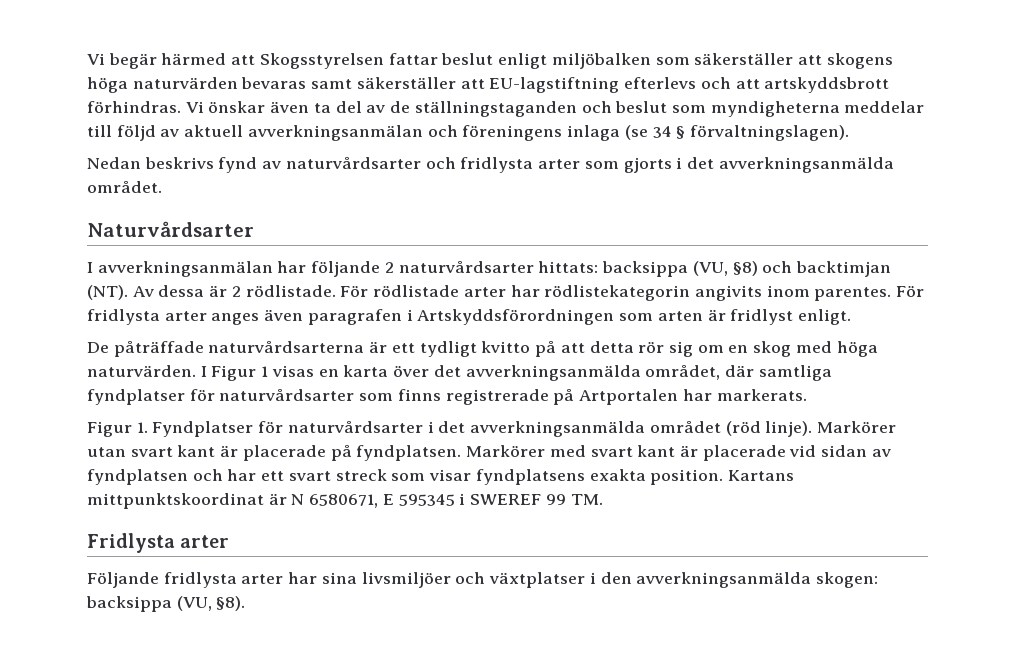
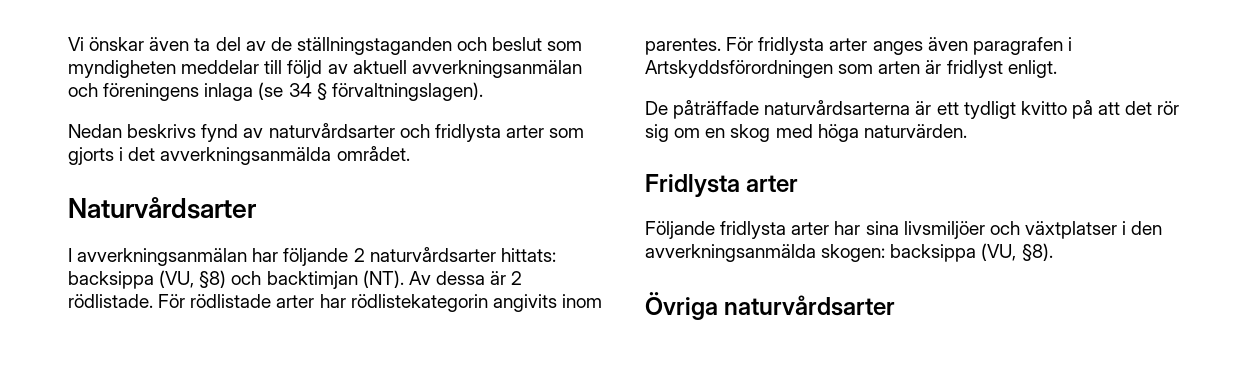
- Vi begär härmed att Skogsstyrelsen fattar beslut enligt miljöbalken som säkerställer att skogens höga naturvärden bevaras samt säkerställer att EU-lagstiftning efterlevs och att artskyddsbrott förhindras. Vi önskar även ta del av de ställningstaganden och beslut som myndigheterna meddelar till följd av aktuell avverkningsanmälan och föreningens inlaga (se 34 § förvaltningslagen).
+ Vi önskar även ta del av de ställningstaganden och beslut som myndigheten meddelar till följd av aktuell avverkningsanmälan och föreningens inlaga (se 34 § förvaltningslagen).
- De påträffade naturvårdsarterna är ett tydligt kvitto på att detta rör sig om en skog med höga naturvärden. I Figur 1 visas en karta över det avverkningsanmälda området, där samtliga fyndplatser för naturvårdsarter som finns registrerade på Artportalen har markerats.
- Figur 1. Fyndplatser för naturvårdsarter i det avverkningsanmälda området (röd linje). Markörer utan svart kant är placerade på fyndplatsen. Markörer med svart kant är placerade vid sidan av fyndplatsen och har ett svart streck som visar fyndplatsens exakta position. Kartans mittpunktskoordinat är N 6580671, E 595345 i SWEREF 99 TM.
+ De påträffade naturvårdsarterna är ett tydligt kvitto på att det rör sig om en skog med höga naturvärden.
+ Övriga naturvårdsarter

